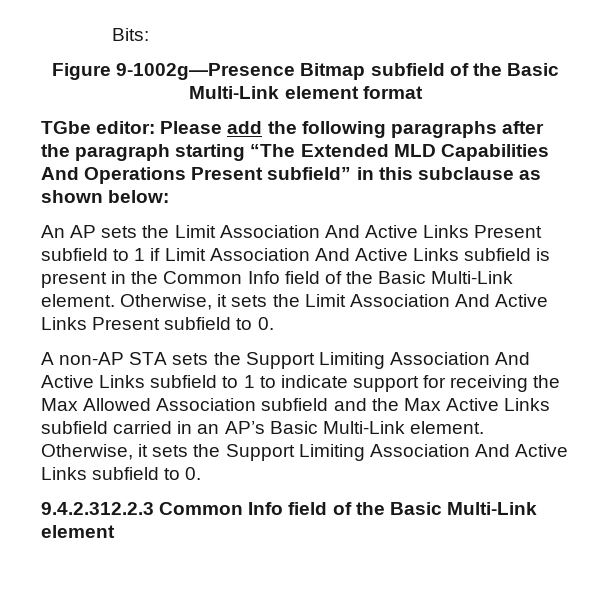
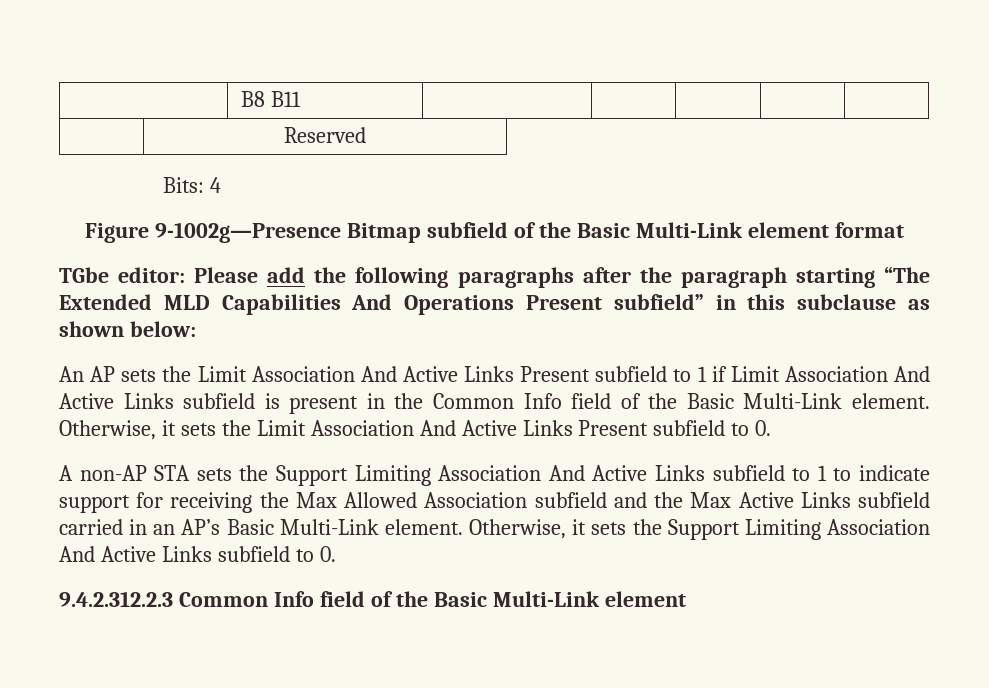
+ | B8 B11 | | | | |
+ | Reserved
- Bits:
+ Bits: 4

